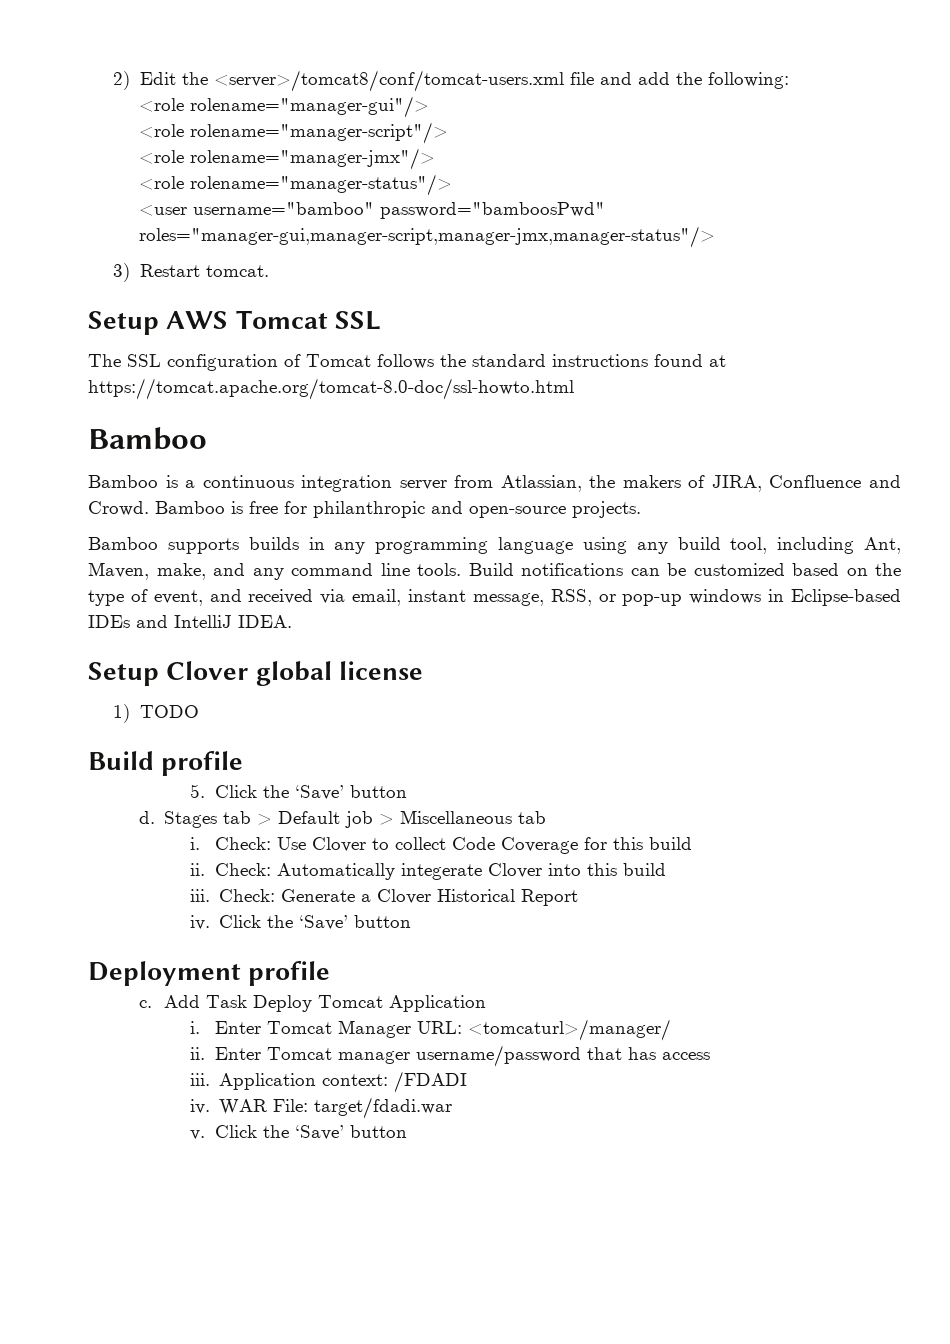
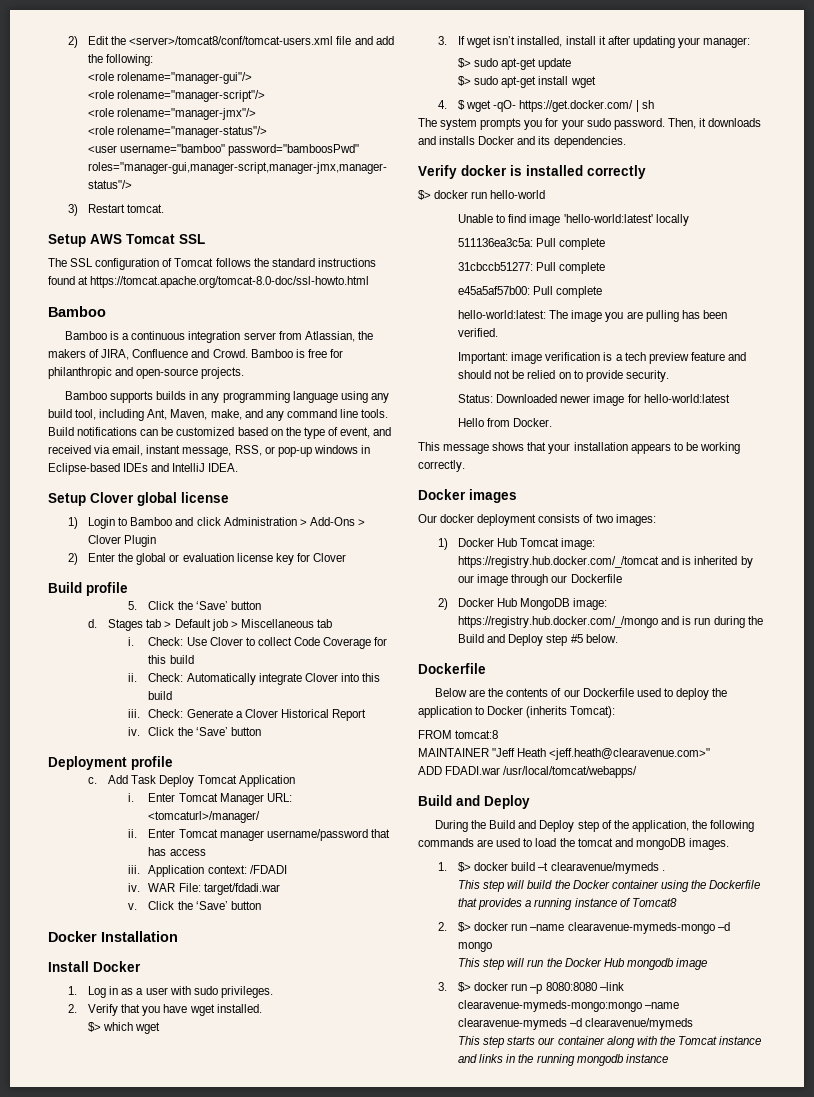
- 1) TODO
+ 1) Login to Bamboo and click Administration > Add-Ons > Clover Plugin
+ 2) Enter the global or evaluation license key for Clover
- Check: Automatically integerate Clover into this build
+ Check: Automatically integrate Clover into this build
+ Docker Installation
+ Install Docker
+ 1. Log in as a user with sudo privileges.
+ 2. Verify that you have wget installed.
+ $> which wget
+ 3. If wget isn’t installed, install it after updating your manager:
+ $> sudo apt-get update
+ $> sudo apt-get install wget
+ 4. $ wget -qO- https://get.docker.com/ | sh
+ The system prompts you for your sudo password. Then, it downloads and installs Docker and its dependencies.
+ Verify docker is installed correctly
+ $> docker run hello-world
+ Unable to find image 'hello-world:latest' locally
+ 511136ea3c5a: Pull complete
+ 31cbccb51277: Pull complete
+ e45a5af57b00: Pull complete
+ hello-world:latest: The image you are pulling has been verified.
+ Important: image verification is a tech preview feature and should not be relied on to provide security.
+ Status: Downloaded newer image for hello-world:latest
+ Hello from Docker.
+ This message shows that your installation appears to be working correctly.
+ Docker images
+ Our docker deployment consists of two images:
+ 1) Docker Hub Tomcat image: https://registry.hub.docker.com/_/tomcat and is inherited by our image through our Dockerfile
+ 2) Docker Hub MongoDB image: https://registry.hub.docker.com/_/mongo and is run during the Build and Deploy step #5 below.
+ Dockerfile
+ Below are the contents of our Dockerfile used to deploy the application to Docker (inherits Tomcat):
+ FROM tomcat:8
+ MAINTAINER "Jeff Heath <jeff.heath@clearavenue.com>"
+ ADD FDADI.war /usr/local/tomcat/webapps/
+ Build and Deploy
+ During the Build and Deploy step of the application, the following commands are used to load the tomcat and mongoDB images.
+ 1. $> docker build –t clearavenue/mymeds .
+ This step will build the Docker container using the Dockerfile that provides a running instance of Tomcat8
+ 2. $> docker run –name clearavenue-mymeds-mongo –d mongo
+ This step will run the Docker Hub mongodb image
+ 3. $> docker run –p 8080:8080 –link clearavenue-mymeds-mongo:mongo –name clearavenue-mymeds –d clearavenue/mymeds
+ This step starts our container along with the Tomcat instance and links in the running mongodb instance

